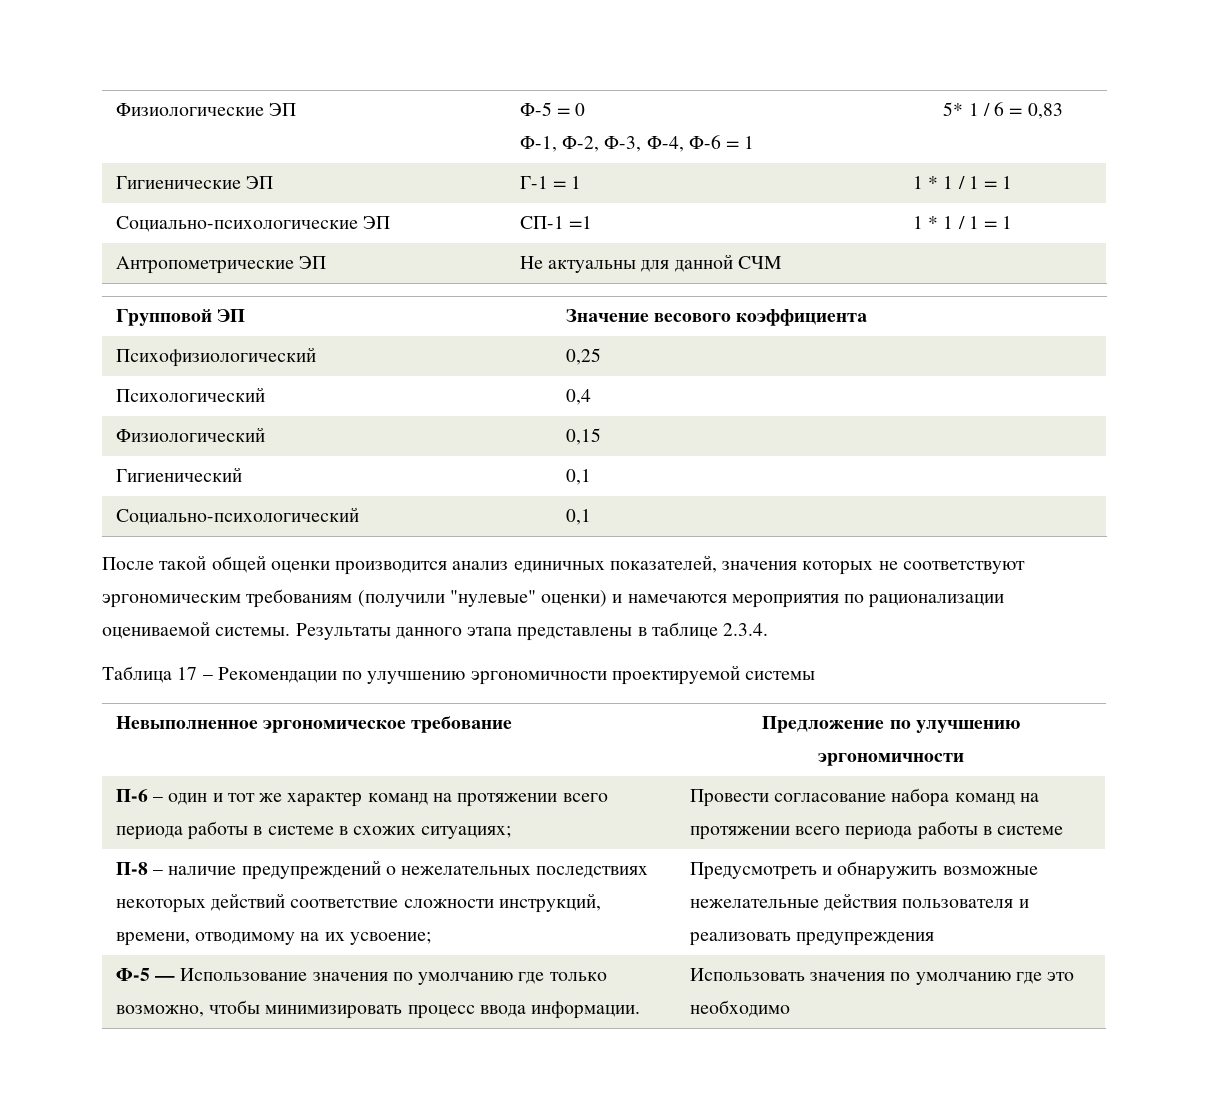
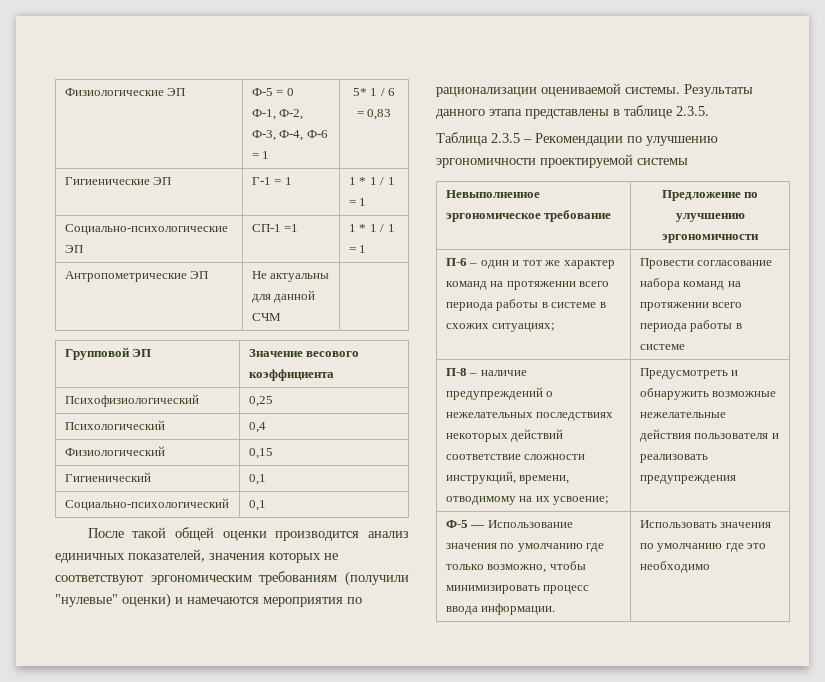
- Результаты данного этапа представлены в таблице 2.3.4.
+ Результаты данного этапа представлены в таблице 2.3.5.
- Таблица 17 – Рекомендации по улучшению эргономичности проектируемой системы
+ Таблица 2.3.5 – Рекомендации по улучшению эргономичности проектируемой системы

